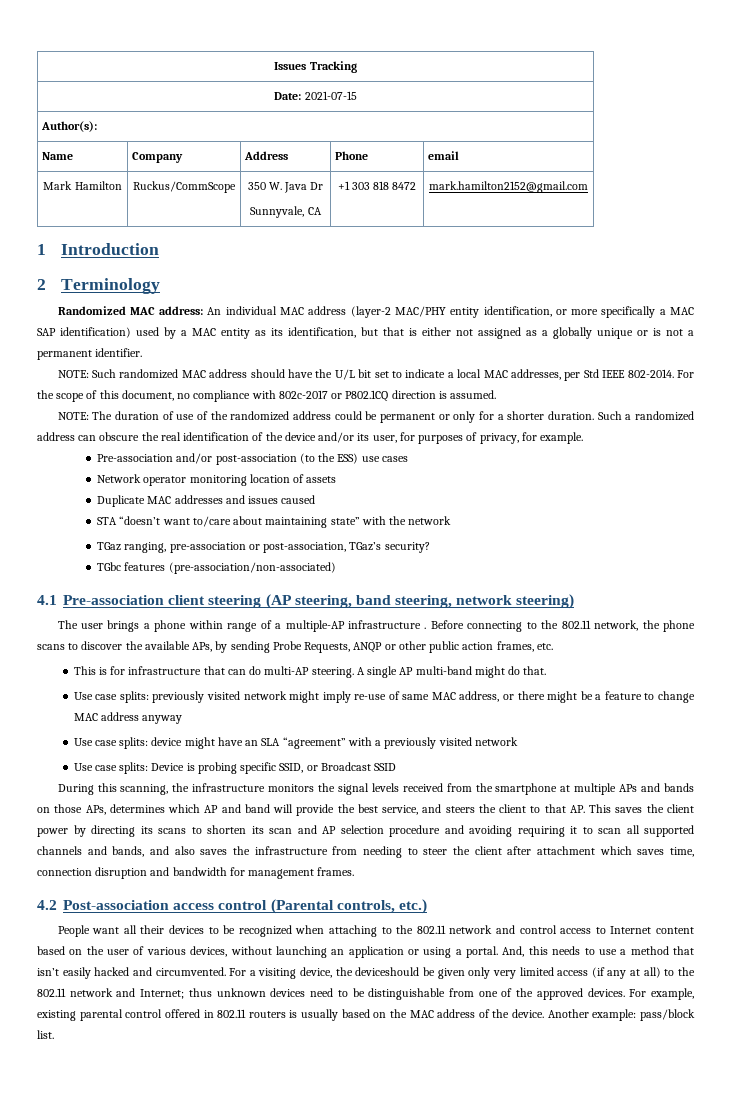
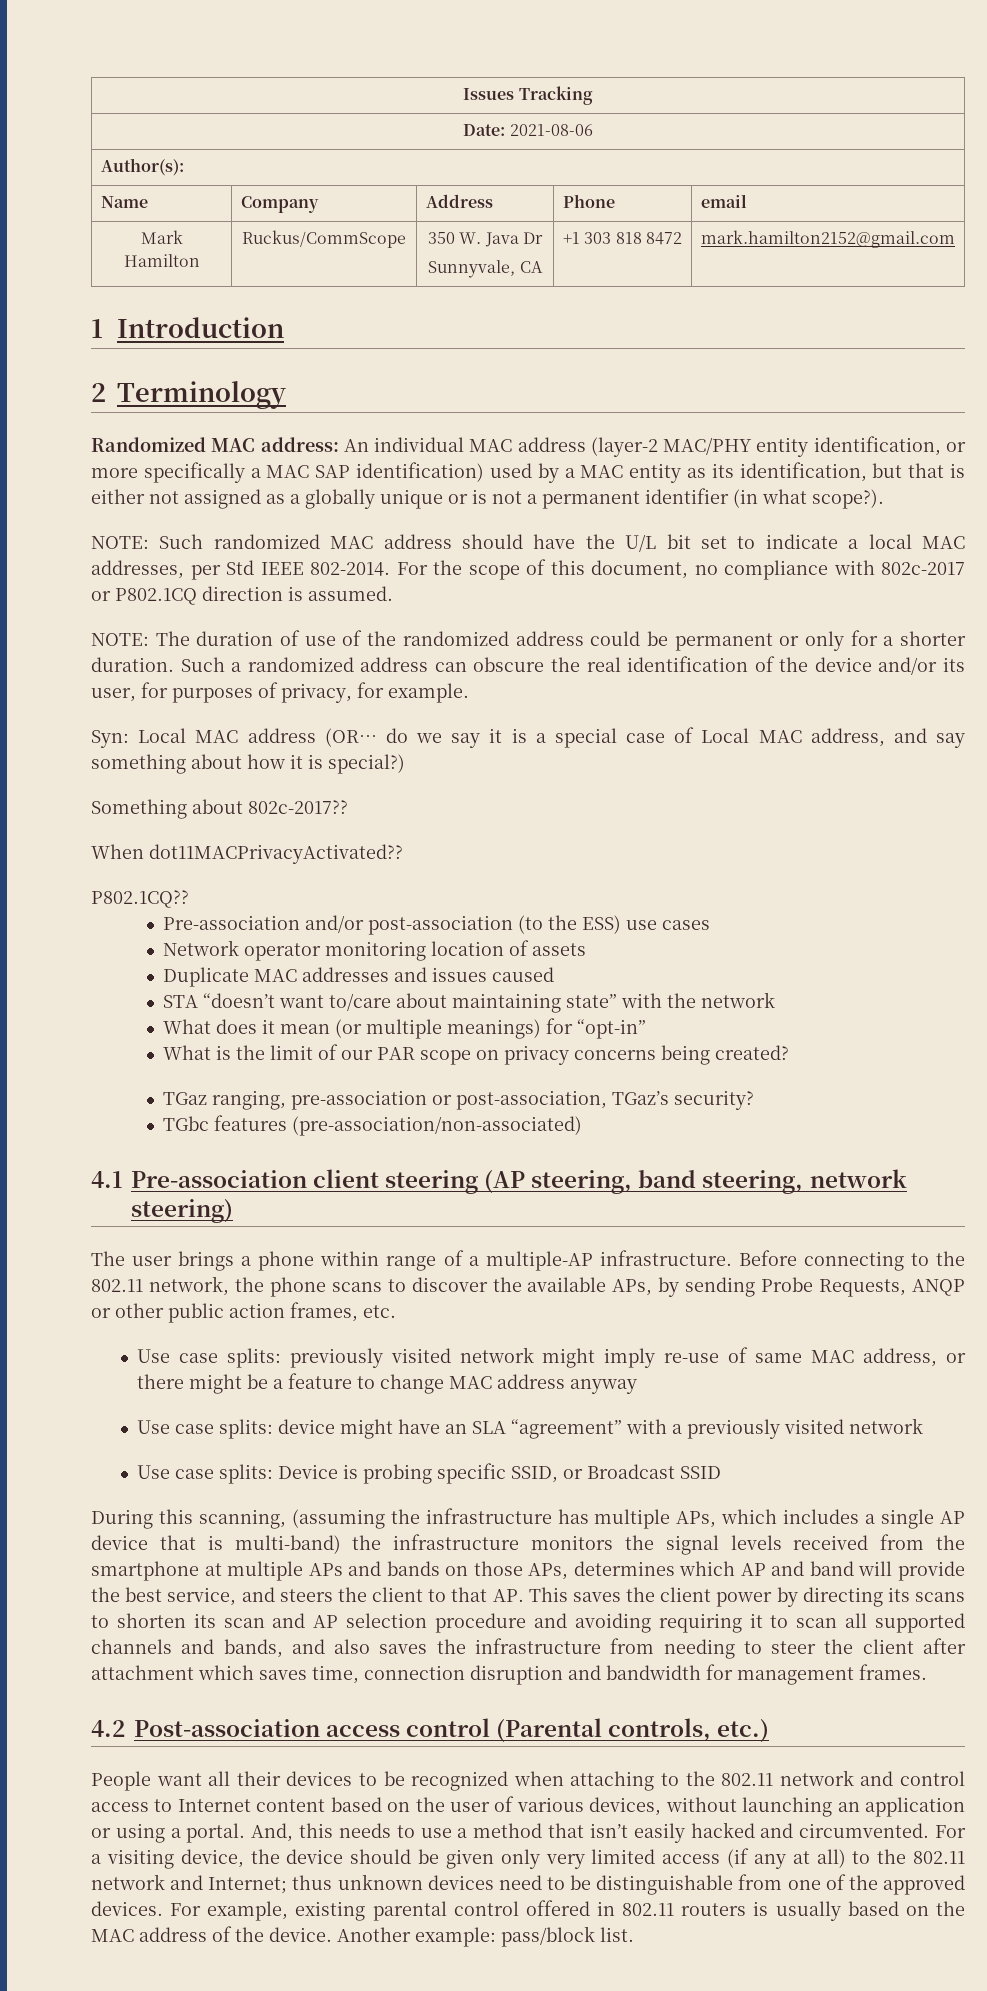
- Date: 2021-07-15
+ Date: 2021-08-06
- Randomized MAC address: An individual MAC address (layer-2 MAC/PHY entity identification, or more specifically a MAC SAP identification) used by a MAC entity as its identification, but that is either not assigned as a globally unique or is not a permanent identifier.
+ Randomized MAC address: An individual MAC address (layer-2 MAC/PHY entity identification, or more specifically a MAC SAP identification) used by a MAC entity as its identification, but that is either not assigned as a globally unique or is not a permanent identifier (in what scope?).
+ Syn: Local MAC address (OR… do we say it is a special case of Local MAC address, and say something about how it is special?)
+ Something about 802c-2017??
+ When dot11MACPrivacyActivated??
+ P802.1CQ??
+ What does it mean (or multiple meanings) for “opt-in”
+ What is the limit of our PAR scope on privacy concerns being created?
- The user brings a phone within range of a multiple-AP infrastructure .
+ The user brings a phone within range of a multiple-AP infrastructure.
- This is for infrastructure that can do multi-AP steering. A single AP multi-band might do that.
- During this scanning, the infrastructure monitors the signal levels received from the smartphone at multiple APs and bands on those APs, determines which AP and band will provide the best service, and steers the client to that AP. This saves the client power by directing its scans to shorten its scan and AP selection procedure and avoiding requiring it to scan all supported channels and bands, and also saves the infrastructure from needing to steer the client after attachment which saves time, connection disruption and bandwidth for management frames.
+ During this scanning, (assuming the infrastructure has multiple APs, which includes a single AP device that is multi-band) the infrastructure monitors the signal levels received from the smartphone at multiple APs and bands on those APs, determines which AP and band will provide the best service, and steers the client to that AP. This saves the client power by directing its scans to shorten its scan and AP selection procedure and avoiding requiring it to scan all supported channels and bands, and also saves the infrastructure from needing to steer the client after attachment which saves time, connection disruption and bandwidth for management frames.
- For a visiting device, the deviceshould be given only very limited access (if any at all) to the 802.11 network and Internet; thus unknown devices need to be distinguishable from one of the approved devices.
+ For a visiting device, the device should be given only very limited access (if any at all) to the 802.11 network and Internet; thus unknown devices need to be distinguishable from one of the approved devices.

